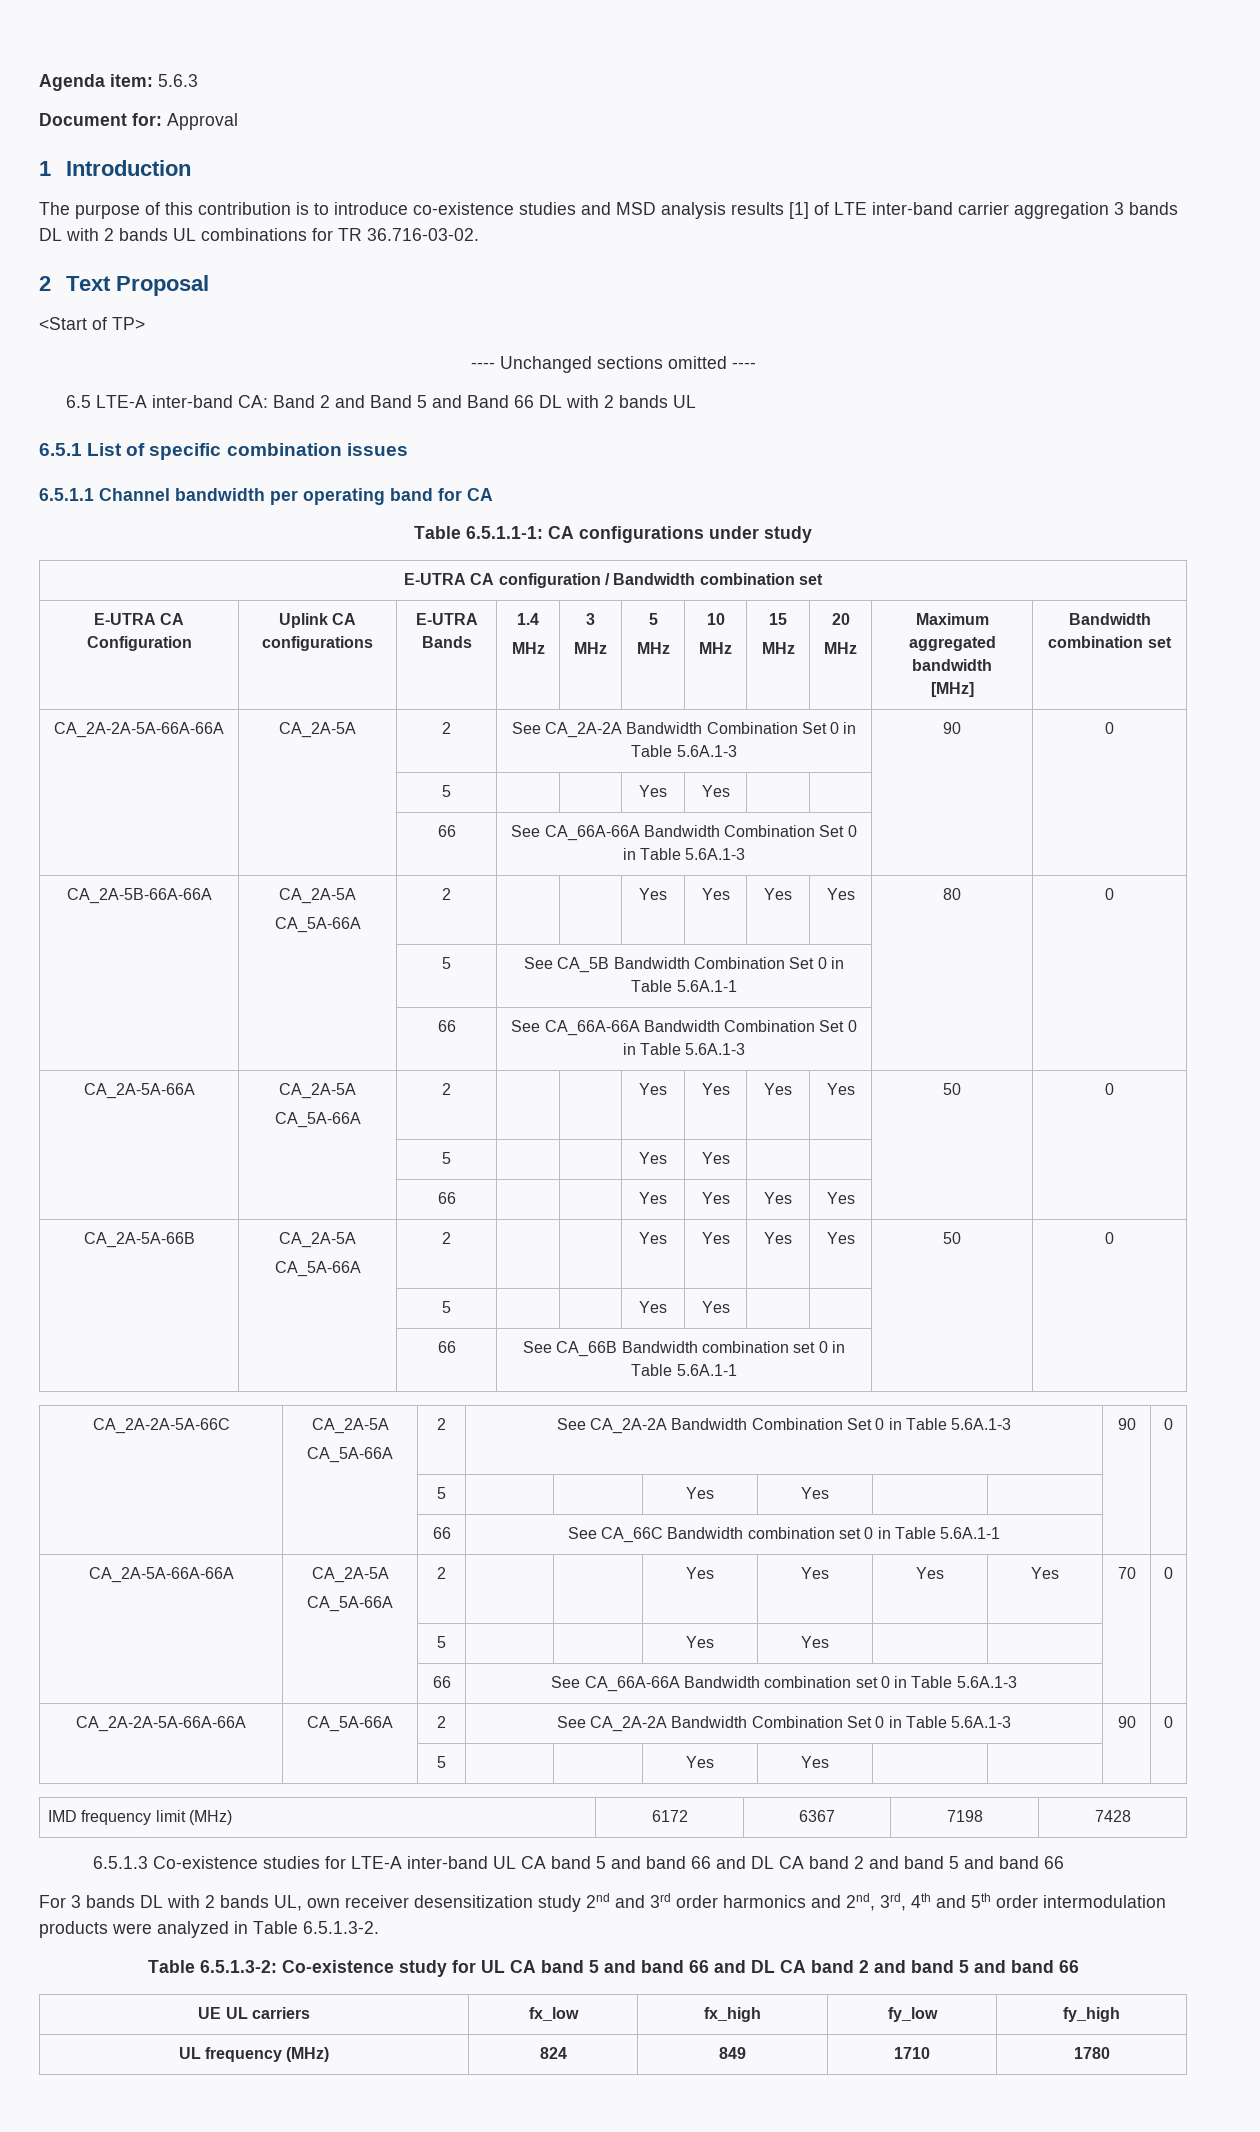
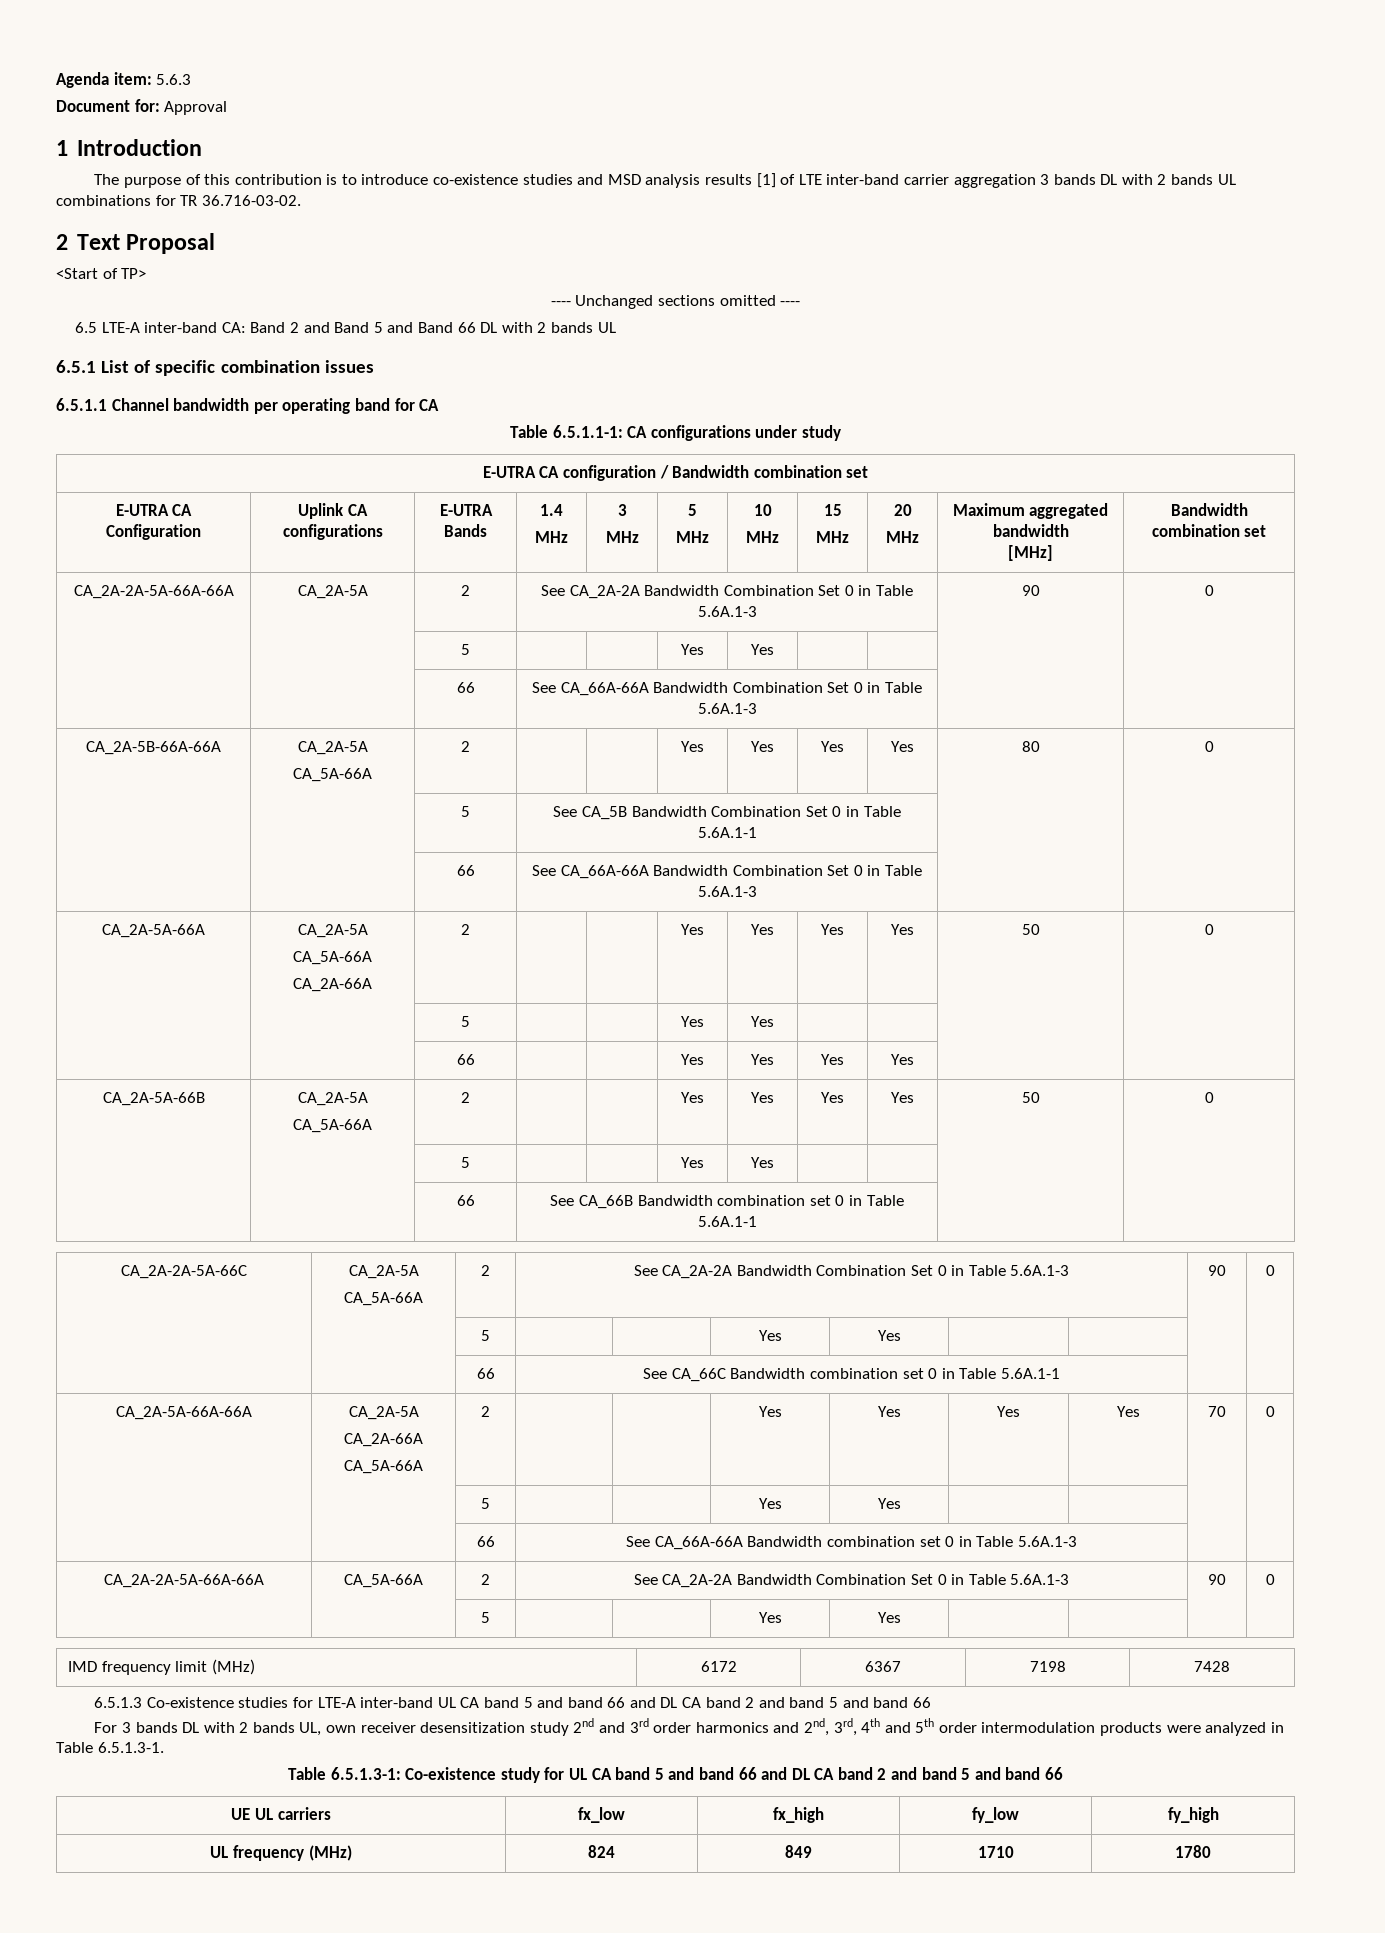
  CA_2A-5A-66A | CA_2A-5A
- CA_5A-66A | 2 | | | Yes | Yes | Yes | Yes | 50 | 0
+ CA_5A-66A
+ CA_2A-66A | 2 | | | Yes | Yes | Yes | Yes | 50 | 0
  CA_2A-5A-66A-66A | CA_2A-5A
+ CA_2A-66A
- For 3 bands DL with 2 bands UL, own receiver desensitization study 2nd and 3rd order harmonics and 2nd, 3rd, 4th and 5th order intermodulation products were analyzed in Table 6.5.1.3-2.
- Table 6.5.1.3-2: Co-existence study for UL CA band 5 and band 66 and DL CA band 2 and band 5 and band 66
+ For 3 bands DL with 2 bands UL, own receiver desensitization study 2nd and 3rd order harmonics and 2nd, 3rd, 4th and 5th order intermodulation products were analyzed in Table 6.5.1.3-1.
+ Table 6.5.1.3-1: Co-existence study for UL CA band 5 and band 66 and DL CA band 2 and band 5 and band 66

